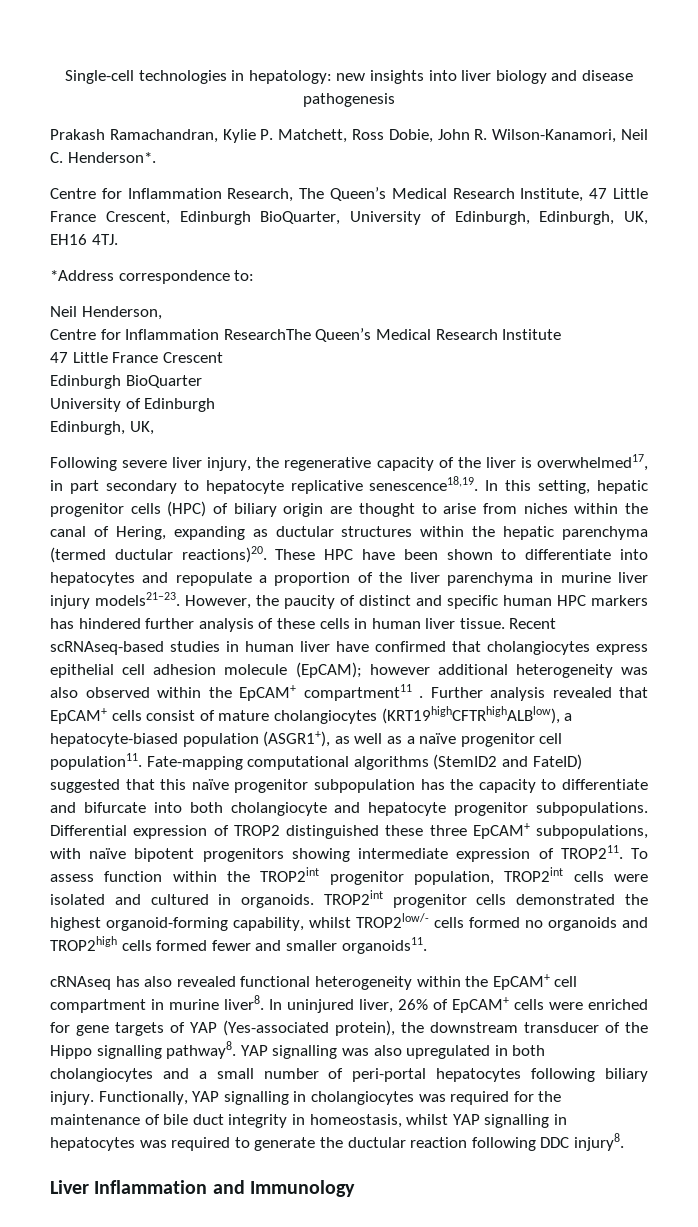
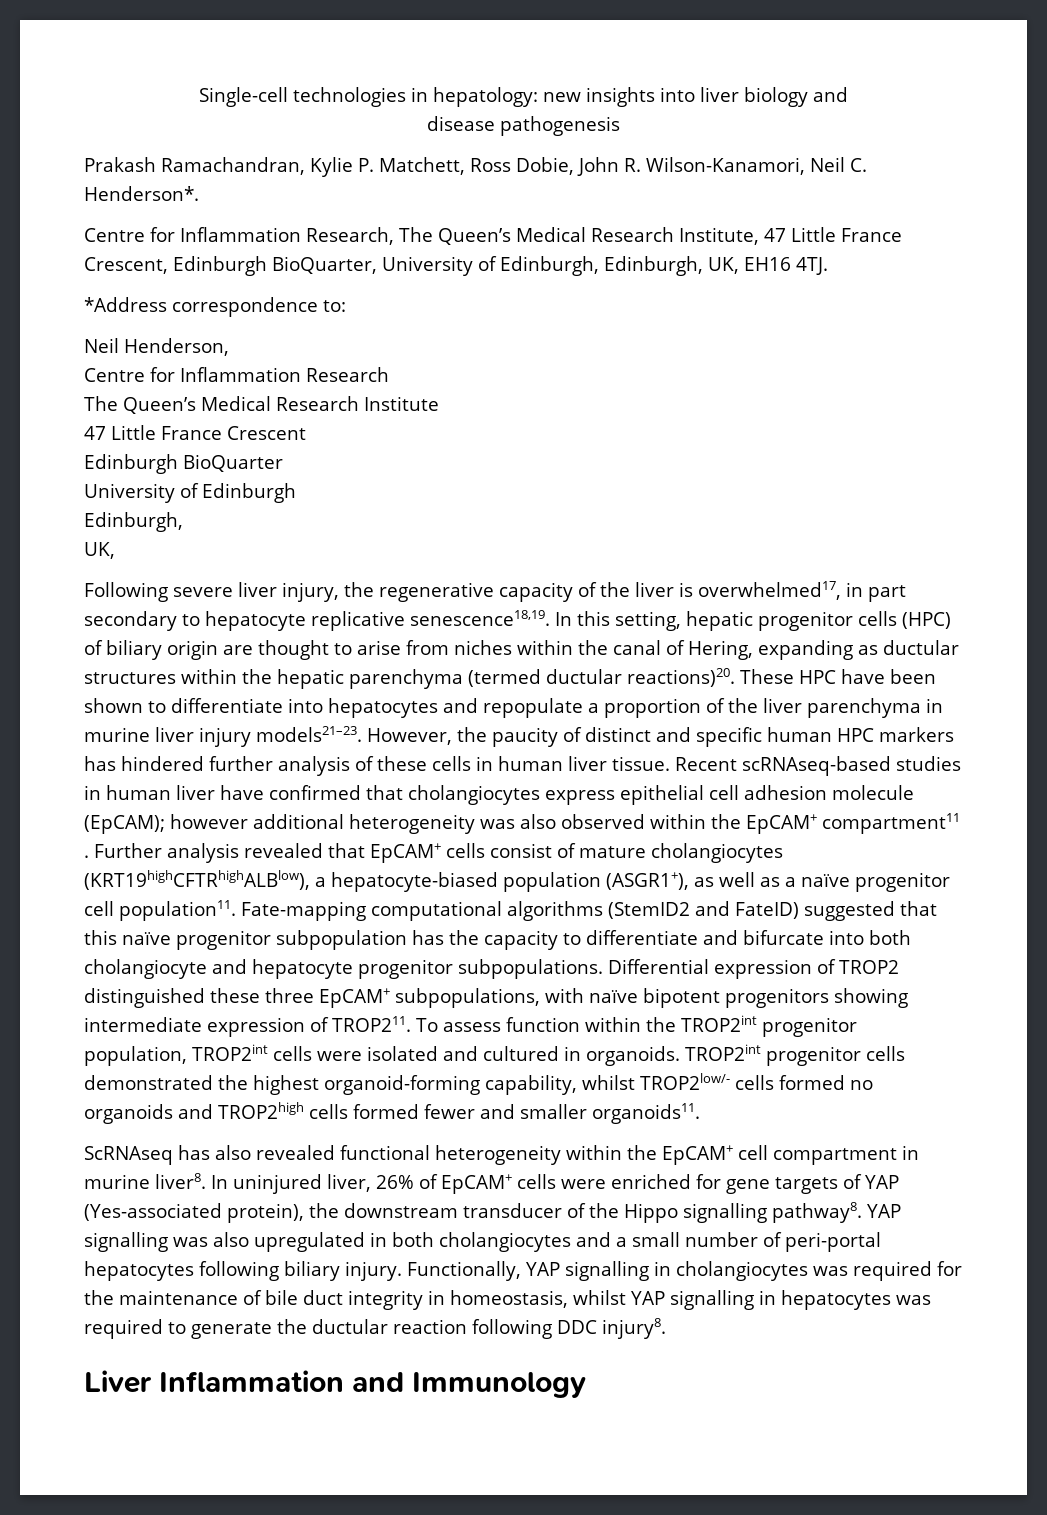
- Single-cell technologies in hepatology: new insights into liver biology and disease pathogenesis
+ Single-cell technologies in hepatology: new insights into liver biology and
+ disease pathogenesis
- Centre for Inflammation ResearchThe Queen’s Medical Research Institute
+ Centre for Inflammation Research
+ The Queen’s Medical Research Institute
  University of Edinburgh
- Edinburgh, UK,
+ Edinburgh,
+ UK,
- cRNAseq has also revealed functional heterogeneity within the EpCAM+ cell compartment in murine liver8.
+ ScRNAseq has also revealed functional heterogeneity within the EpCAM+ cell compartment in murine liver8.

